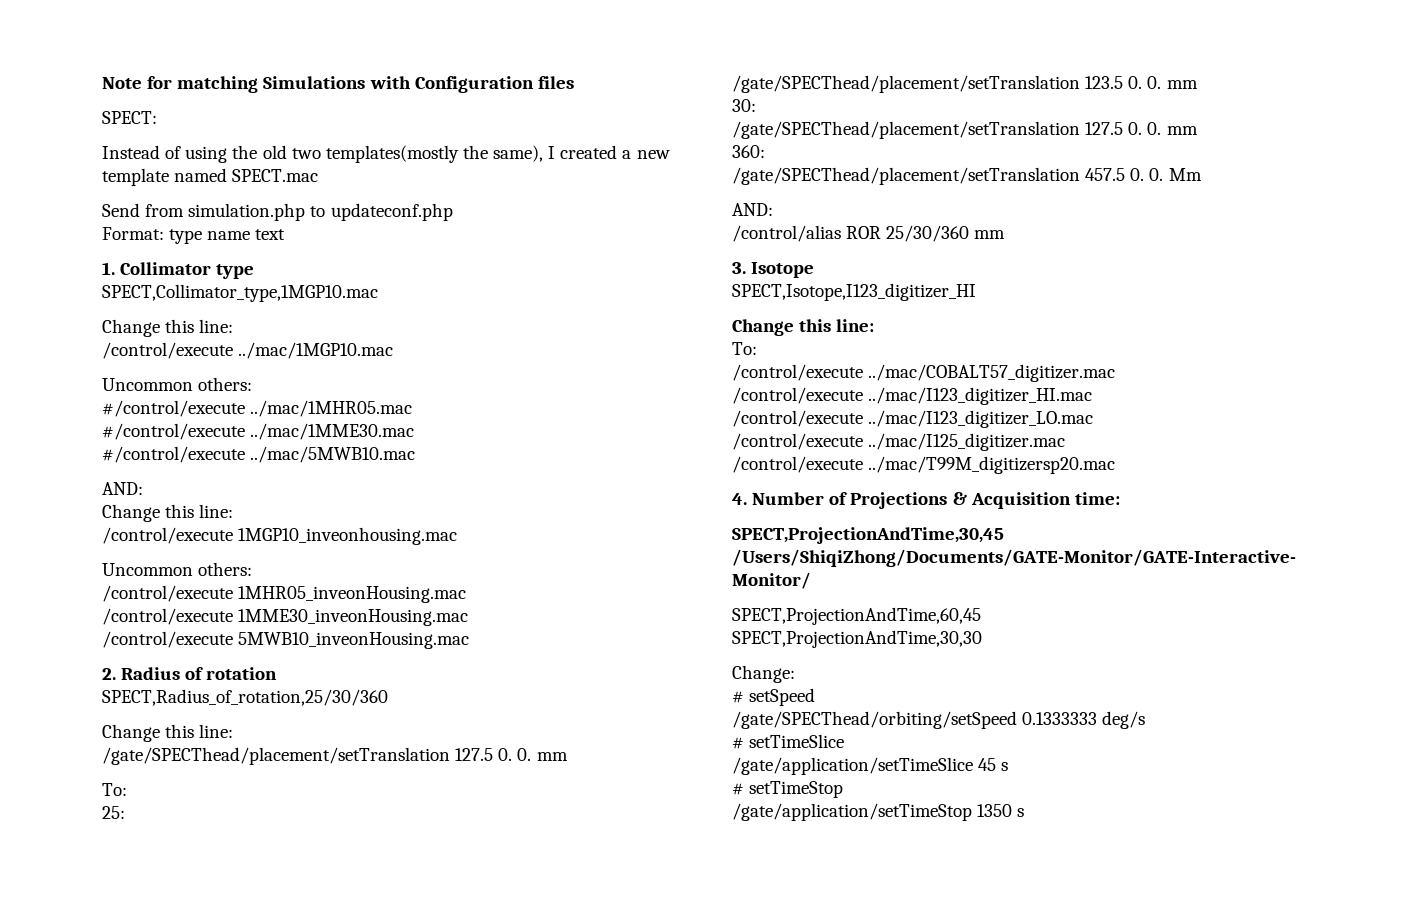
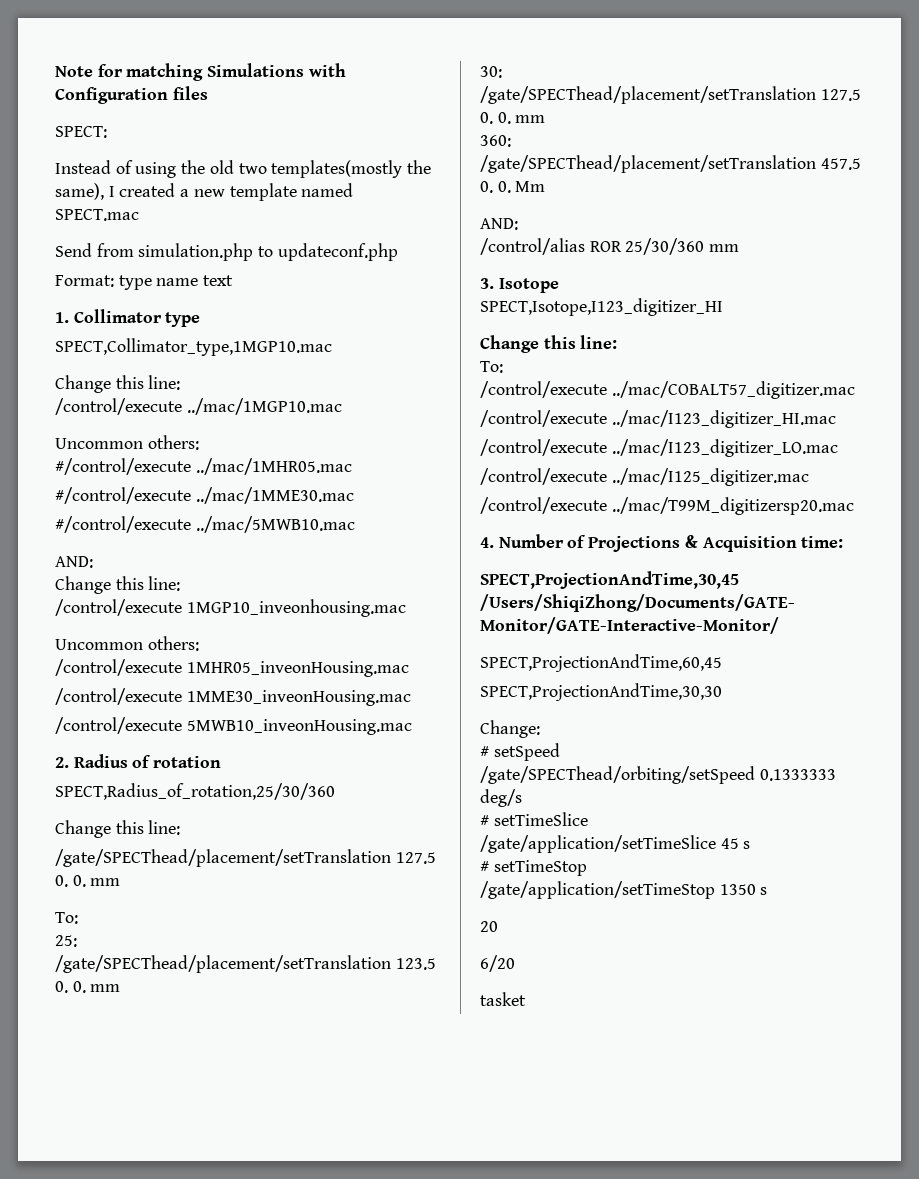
+ 20
+ 6/20
+ tasket

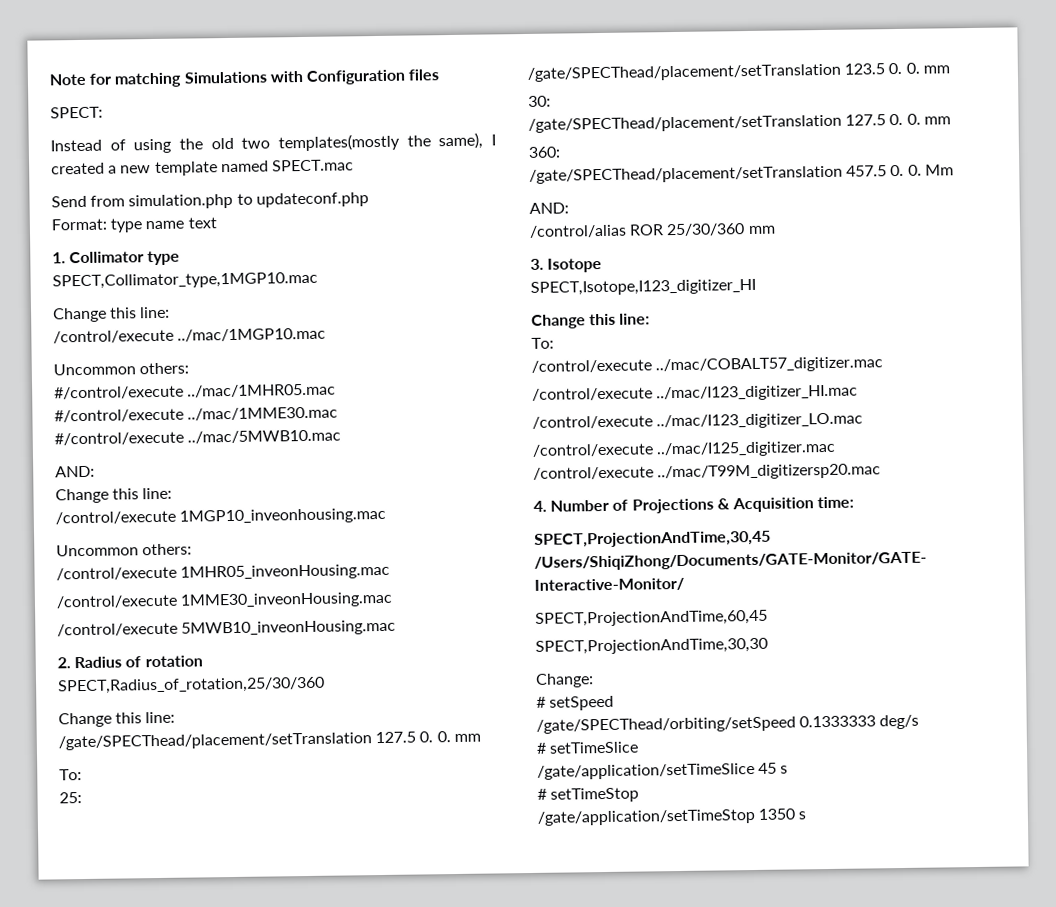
- 20
- 6/20
- tasket

